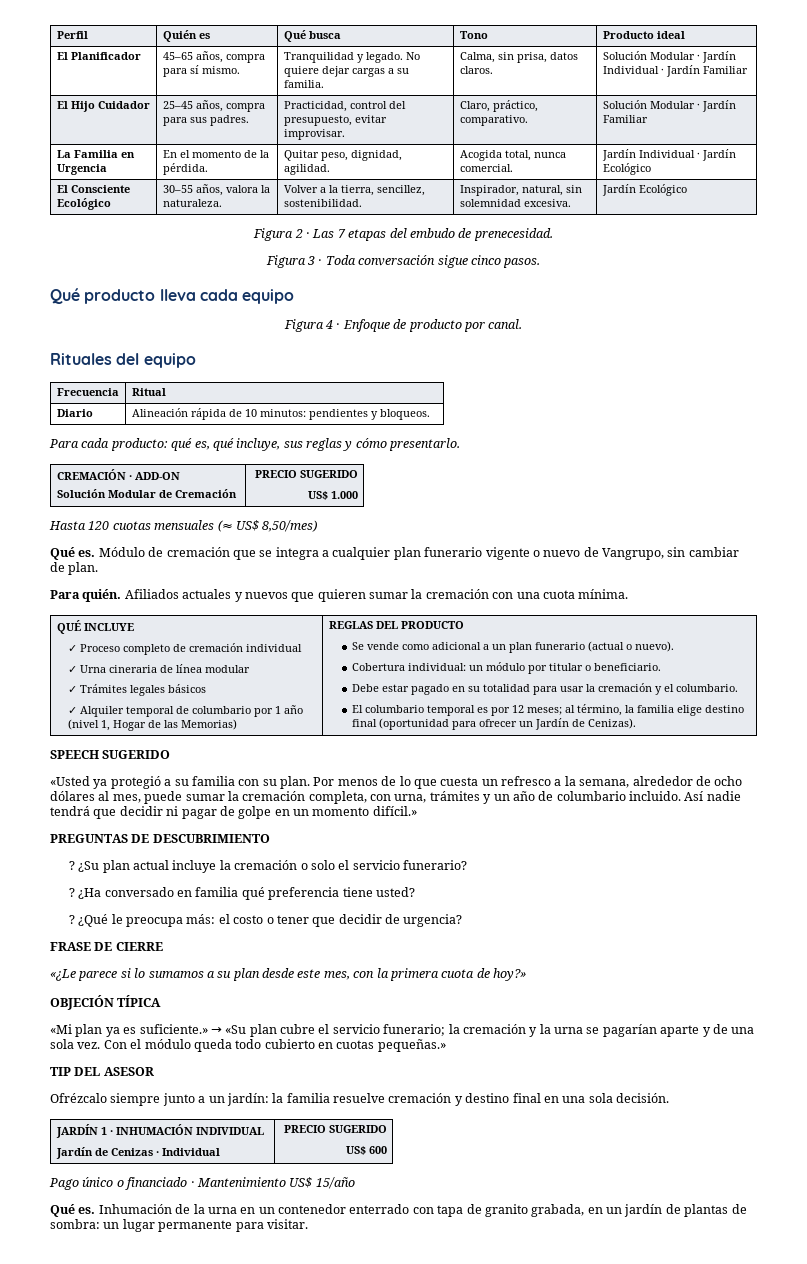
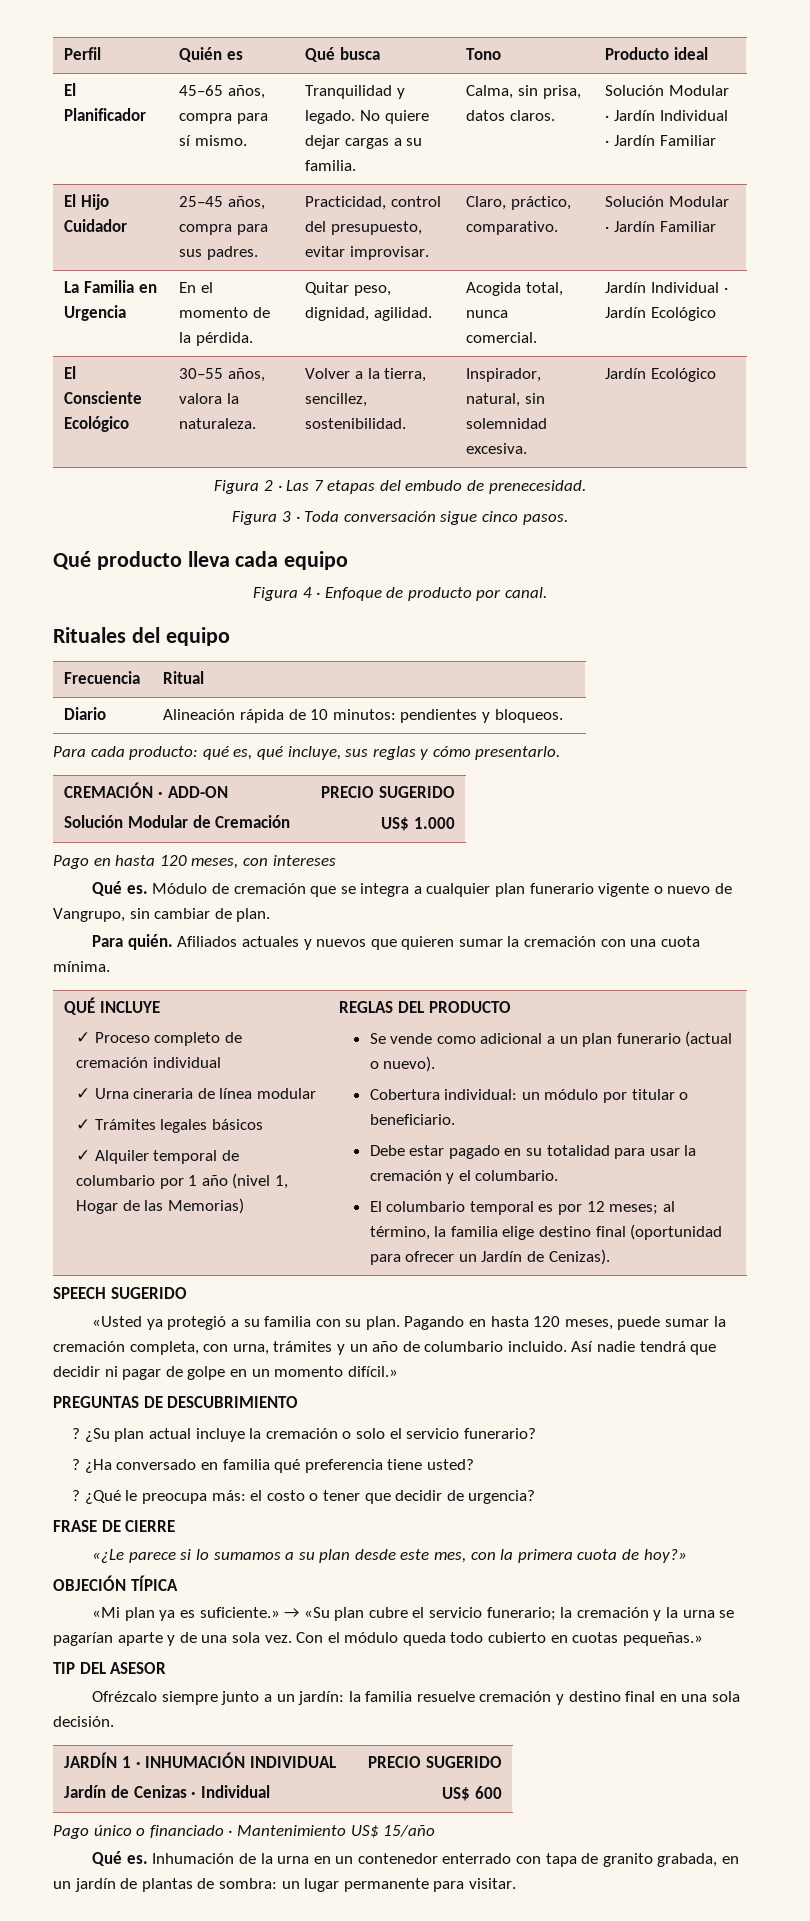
- Hasta 120 cuotas mensuales (≈ US$ 8,50/mes)
+ Pago en hasta 120 meses, con intereses
- Por menos de lo que cuesta un refresco a la semana, alrededor de ocho dólares al mes, puede sumar la cremación completa, con urna, trámites y un año de columbario incluido.
+ Pagando en hasta 120 meses, puede sumar la cremación completa, con urna, trámites y un año de columbario incluido.

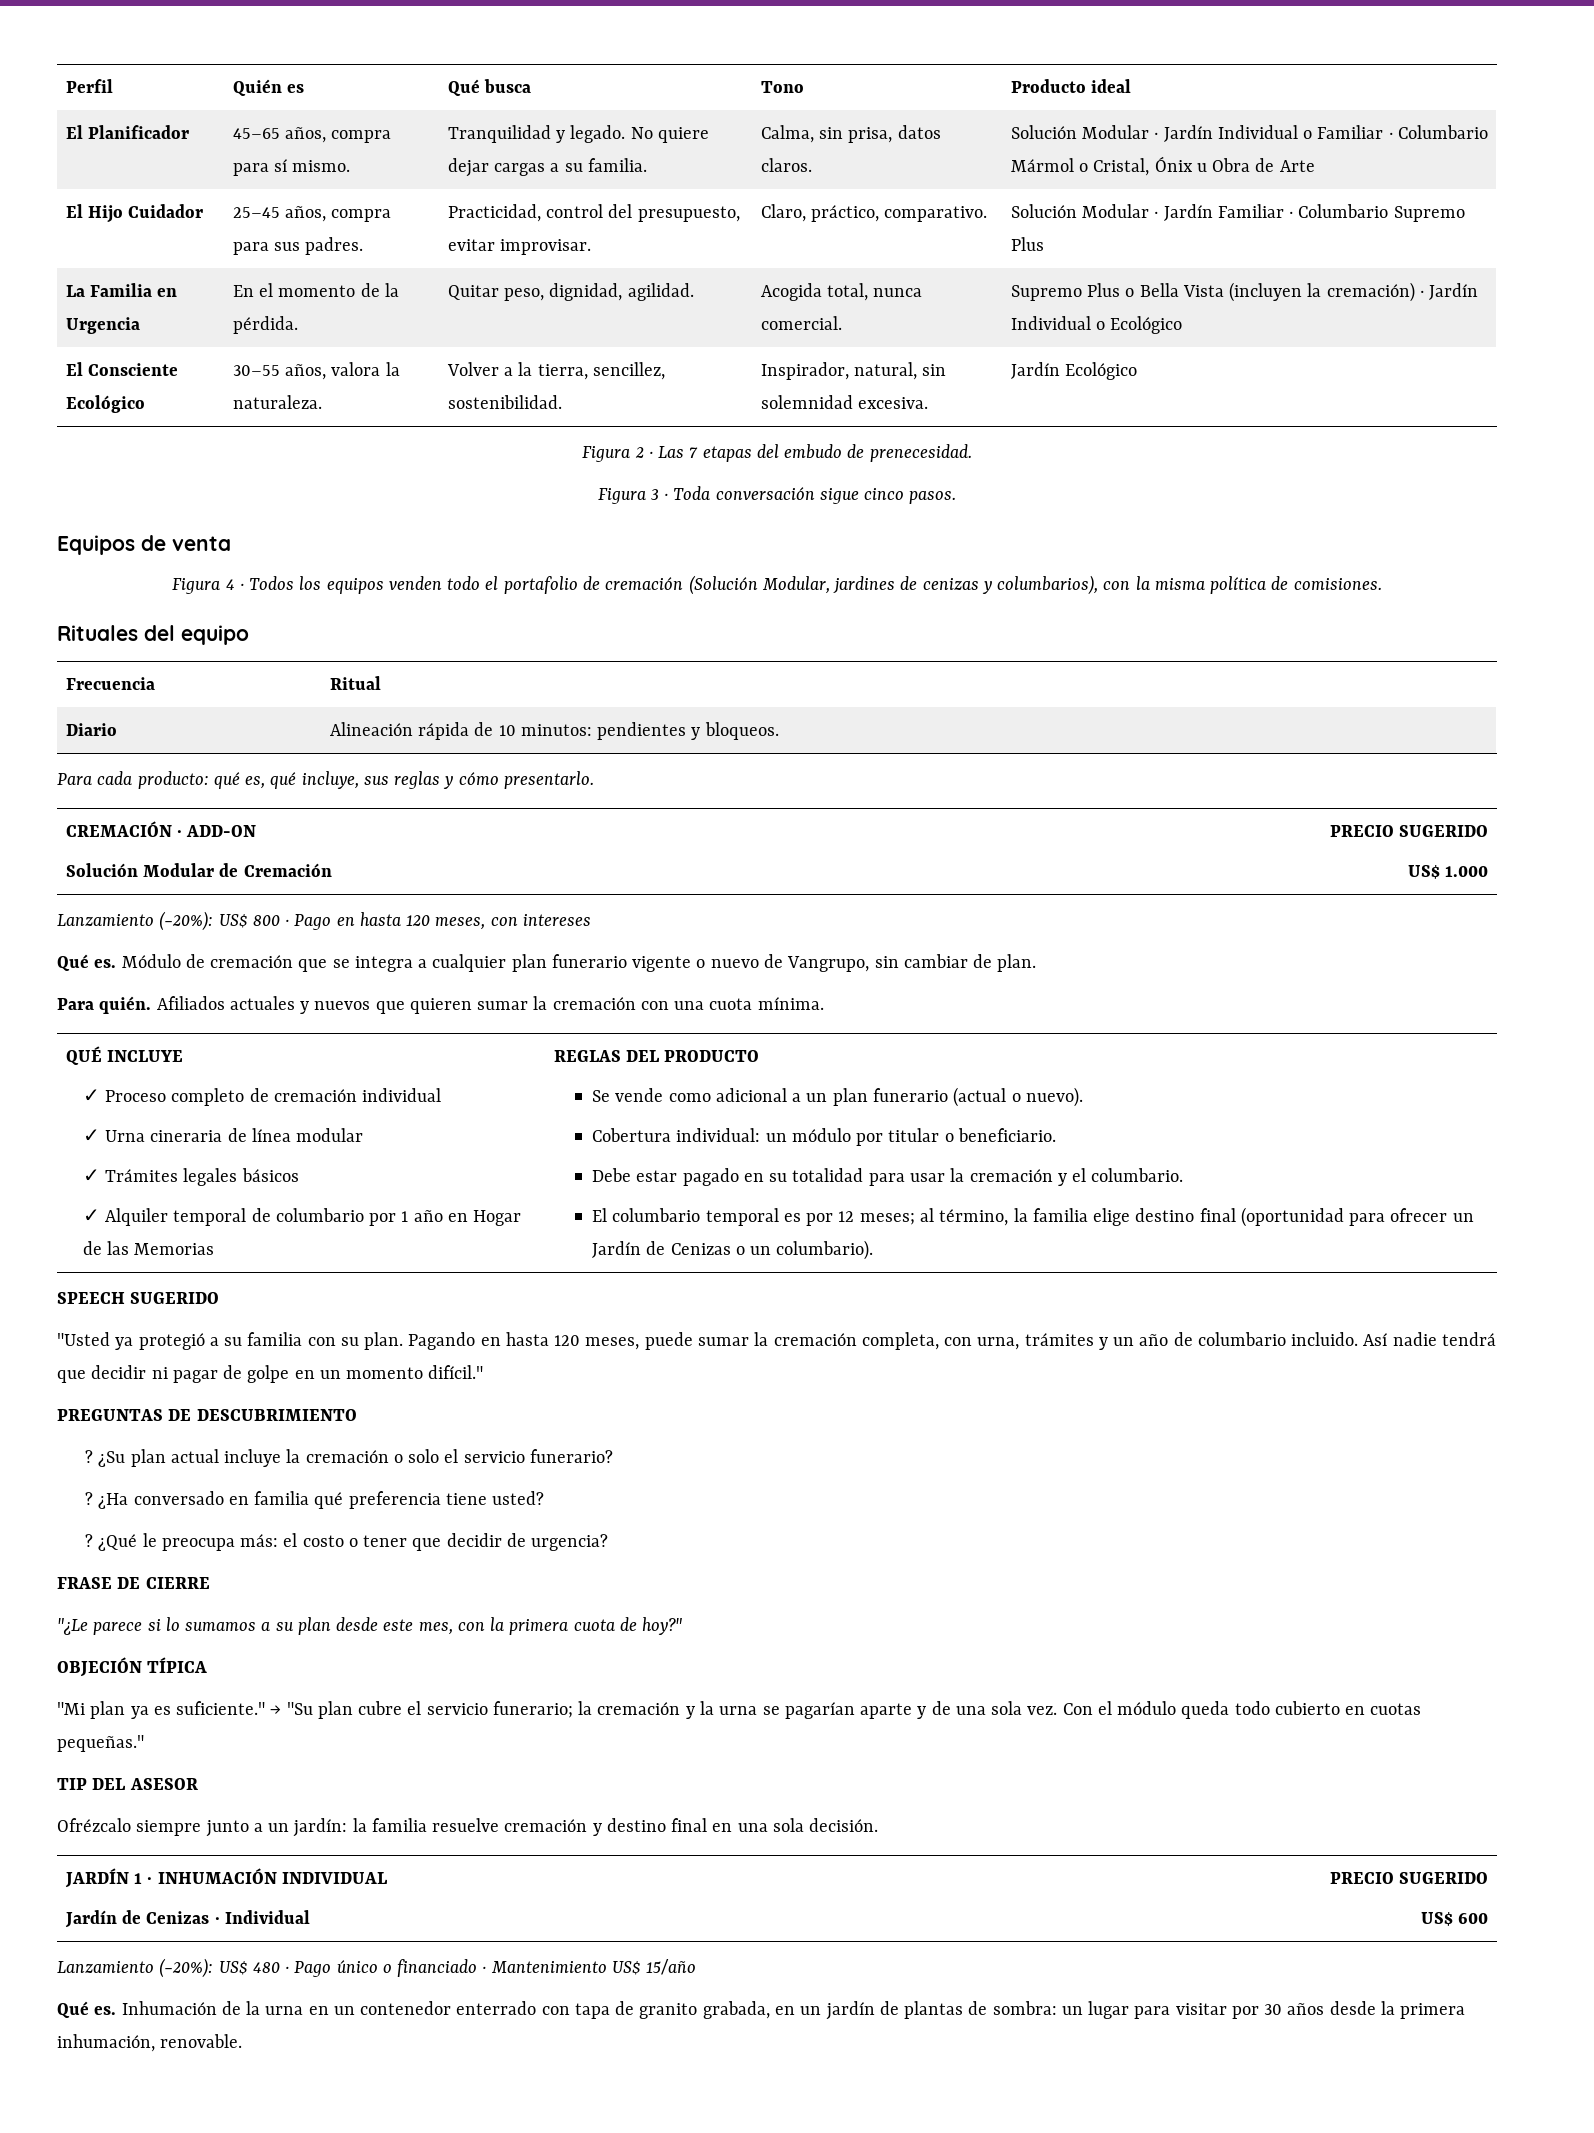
- El Planificador | 45–65 años, compra para sí mismo. | Tranquilidad y legado. No quiere dejar cargas a su familia. | Calma, sin prisa, datos claros. | Solución Modular · Jardín Individual · Jardín Familiar
+ El Planificador | 45–65 años, compra para sí mismo. | Tranquilidad y legado. No quiere dejar cargas a su familia. | Calma, sin prisa, datos claros. | Solución Modular · Jardín Individual o Familiar · Columbario Mármol o Cristal, Ónix u Obra de Arte
- El Hijo Cuidador | 25–45 años, compra para sus padres. | Practicidad, control del presupuesto, evitar improvisar. | Claro, práctico, comparativo. | Solución Modular · Jardín Familiar
+ El Hijo Cuidador | 25–45 años, compra para sus padres. | Practicidad, control del presupuesto, evitar improvisar. | Claro, práctico, comparativo. | Solución Modular · Jardín Familiar · Columbario Supremo Plus
- La Familia en Urgencia | En el momento de la pérdida. | Quitar peso, dignidad, agilidad. | Acogida total, nunca comercial. | Jardín Individual · Jardín Ecológico
+ La Familia en Urgencia | En el momento de la pérdida. | Quitar peso, dignidad, agilidad. | Acogida total, nunca comercial. | Supremo Plus o Bella Vista (incluyen la cremación) · Jardín Individual o Ecológico
- Qué producto lleva cada equipo
- Figura 4 · Enfoque de producto por canal.
+ Equipos de venta
+ Figura 4 · Todos los equipos venden todo el portafolio de cremación (Solución Modular, jardines de cenizas y columbarios), con la misma política de comisiones.
- Pago en hasta 120 meses, con intereses
+ Lanzamiento (−20%): US$ 800 · Pago en hasta 120 meses, con intereses
- ✓ Alquiler temporal de columbario por 1 año (nivel 1, Hogar de las Memorias)
+ ✓ Alquiler temporal de columbario por 1 año en Hogar de las Memorias
- El columbario temporal es por 12 meses; al término, la familia elige destino final (oportunidad para ofrecer un Jardín de Cenizas).
+ El columbario temporal es por 12 meses; al término, la familia elige destino final (oportunidad para ofrecer un Jardín de Cenizas o un columbario).
- «Usted ya protegió a su familia con su plan.
+ "Usted ya protegió a su familia con su plan.
- Así nadie tendrá que decidir ni pagar de golpe en un momento difícil.»
+ Así nadie tendrá que decidir ni pagar de golpe en un momento difícil."
- «¿Le parece si lo sumamos a su plan desde este mes, con la primera cuota de hoy?»
+ "¿Le parece si lo sumamos a su plan desde este mes, con la primera cuota de hoy?"
- «Mi plan ya es suficiente.» → «Su plan cubre el servicio funerario; la cremación y la urna se pagarían aparte y de una sola vez.
+ "Mi plan ya es suficiente." → "Su plan cubre el servicio funerario; la cremación y la urna se pagarían aparte y de una sola vez.
- Con el módulo queda todo cubierto en cuotas pequeñas.»
+ Con el módulo queda todo cubierto en cuotas pequeñas."
- Pago único o financiado · Mantenimiento US$ 15/año
+ Lanzamiento (−20%): US$ 480 · Pago único o financiado · Mantenimiento US$ 15/año
- Inhumación de la urna en un contenedor enterrado con tapa de granito grabada, en un jardín de plantas de sombra: un lugar permanente para visitar.
+ Inhumación de la urna en un contenedor enterrado con tapa de granito grabada, en un jardín de plantas de sombra: un lugar para visitar por 30 años desde la primera inhumación, renovable.

